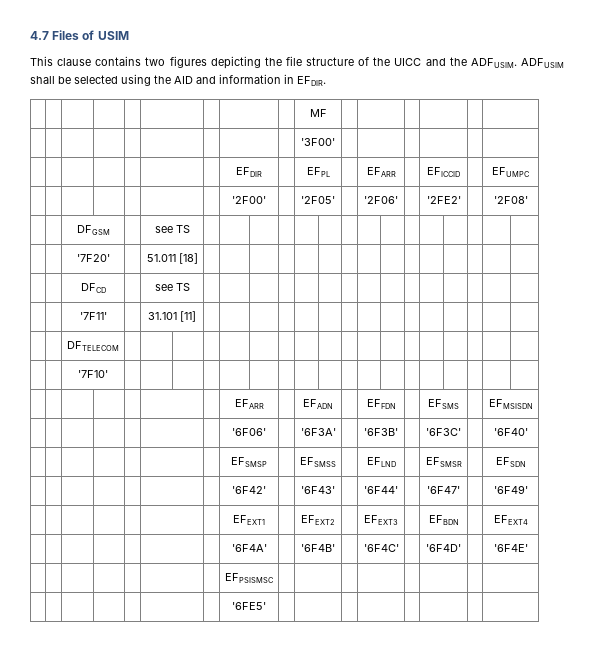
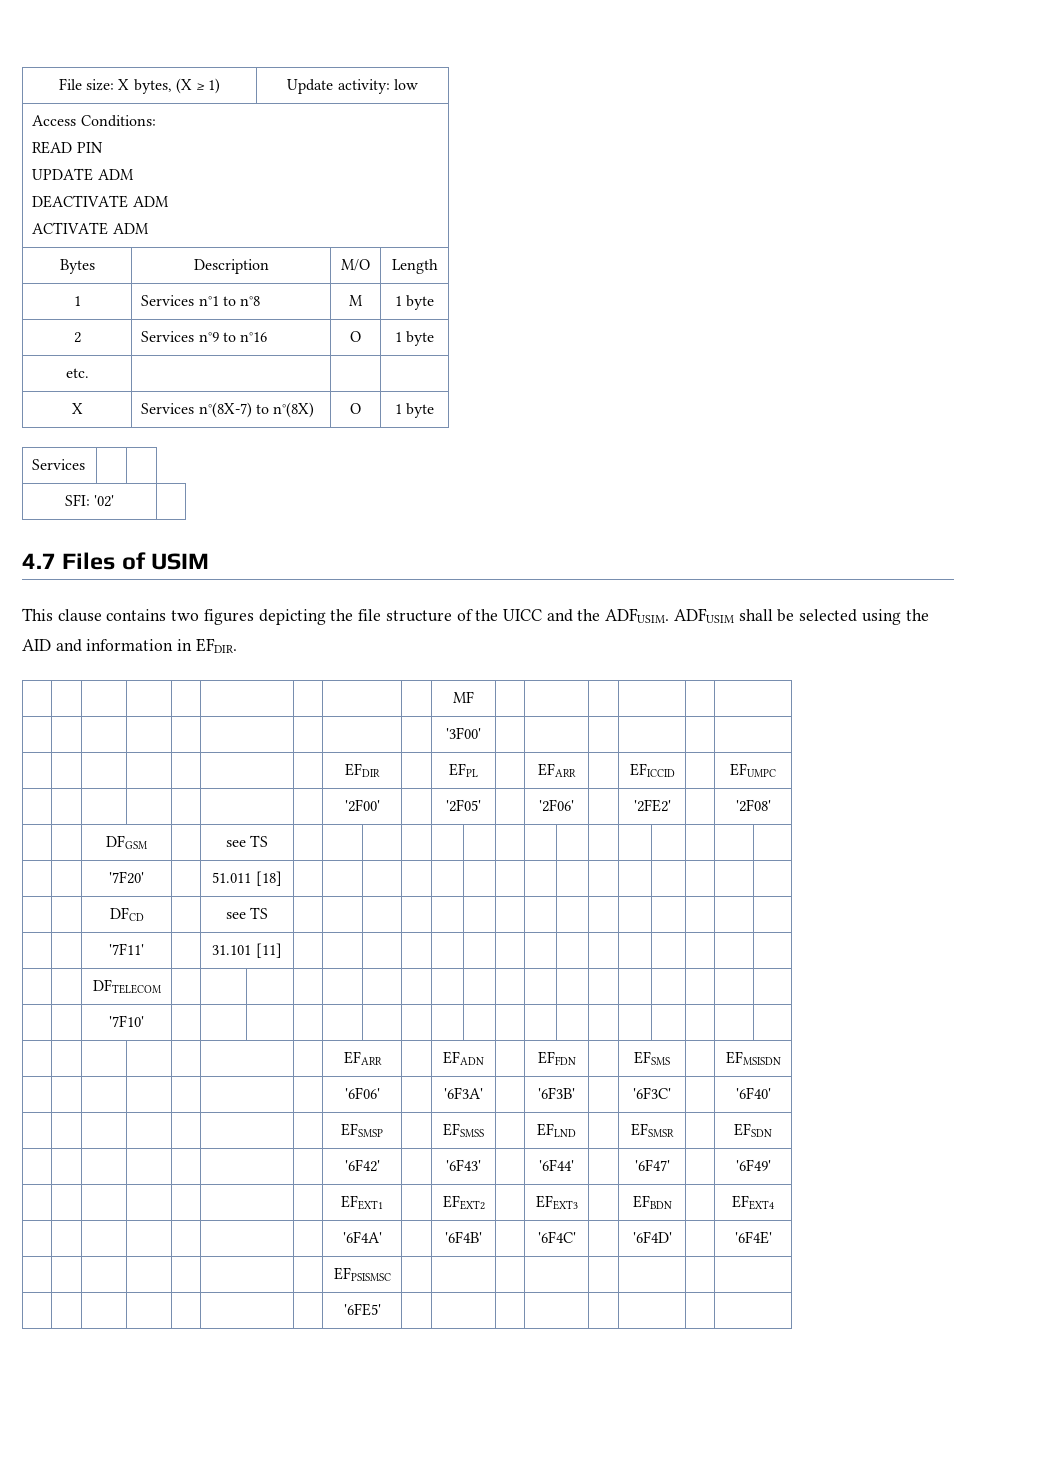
+ File size: X bytes, (X ≥ 1) | Update activity: low
+ Access Conditions:
+ READ PIN
+ UPDATE ADM
+ DEACTIVATE ADM
+ ACTIVATE ADM
+ Bytes | Description | M/O | Length
+ 1 | Services n°1 to n°8 | M | 1 byte
+ 2 | Services n°9 to n°16 | O | 1 byte
+ etc. | | |
+ X | Services n°(8X-7) to n°(8X) | O | 1 byte
+ Services | |
+ SFI: '02' |

